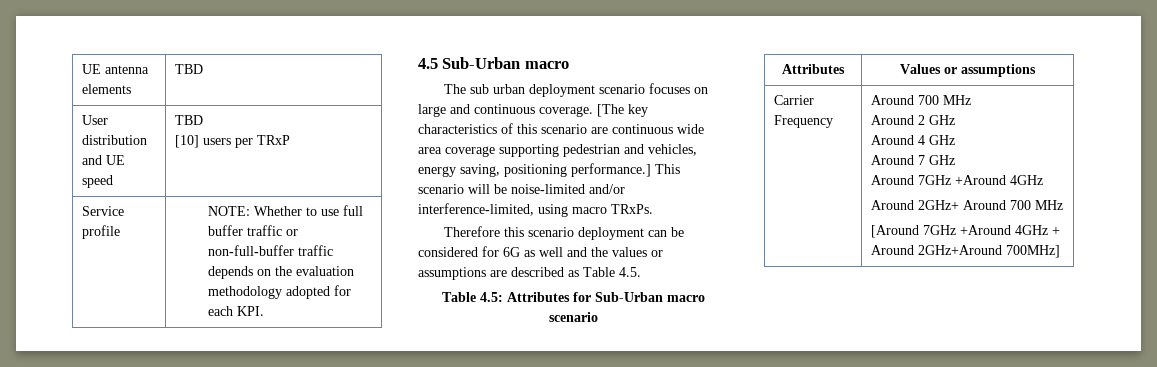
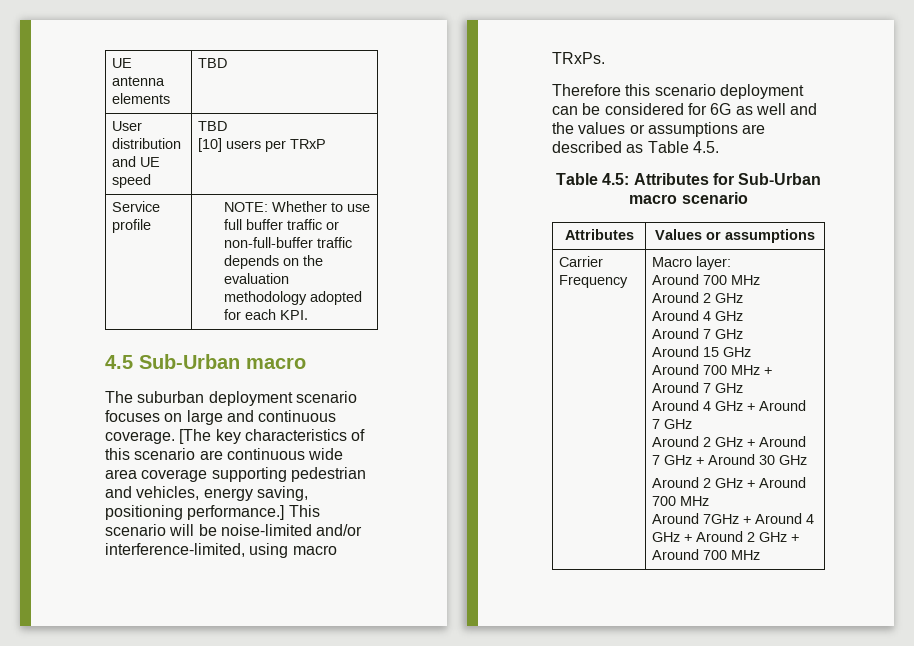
- The sub urban deployment scenario focuses on large and continuous coverage.
+ The suburban deployment scenario focuses on large and continuous coverage.
+ Macro layer:
- Around 7GHz +Around 4GHz
- Around 2GHz+ Around 700 MHz
- [Around 7GHz +Around 4GHz + Around 2GHz+Around 700MHz]
+ Around 15 GHz
+ Around 700 MHz + Around 7 GHz
+ Around 4 GHz + Around 7 GHz
+ Around 2 GHz + Around 7 GHz + Around 30 GHz
+ Around 2 GHz + Around 700 MHz
+ Around 7GHz + Around 4 GHz + Around 2 GHz + Around 700 MHz

